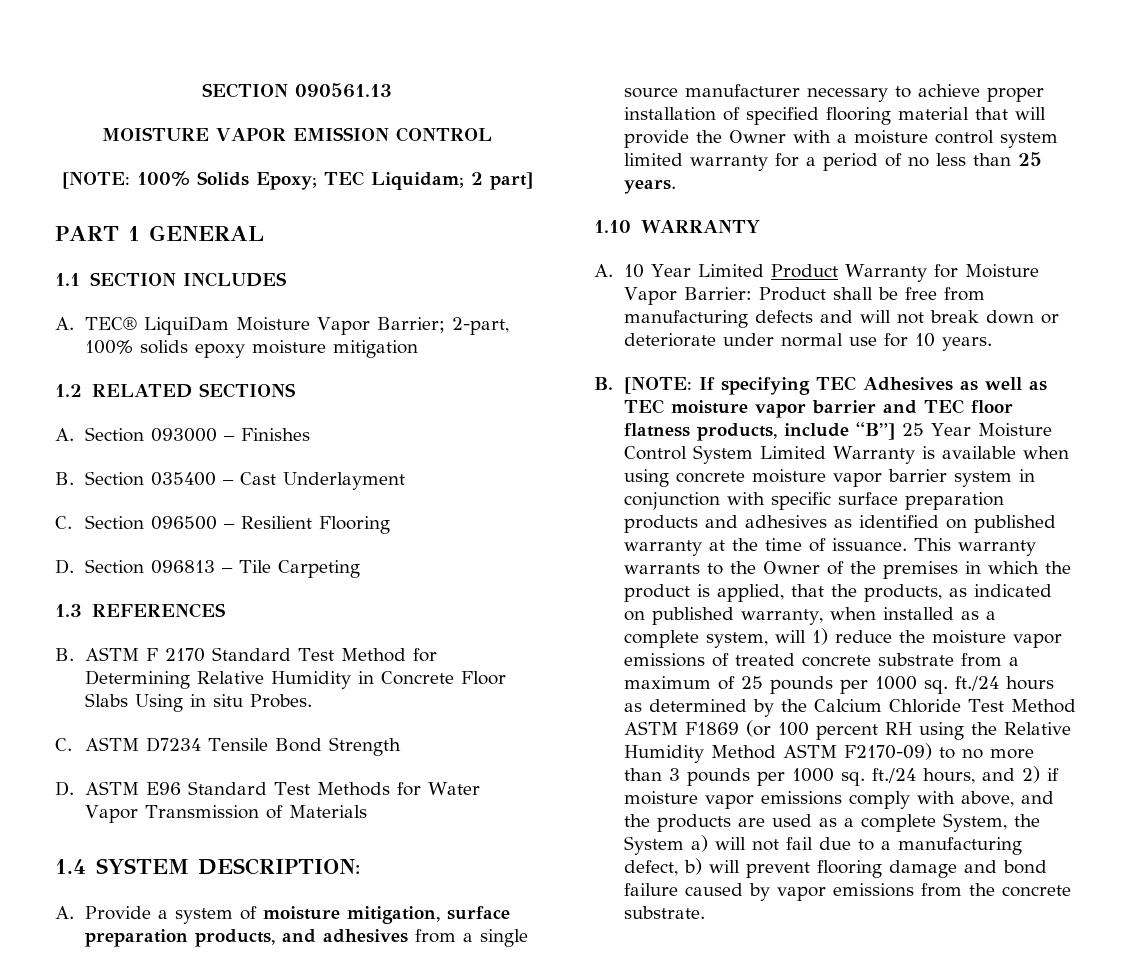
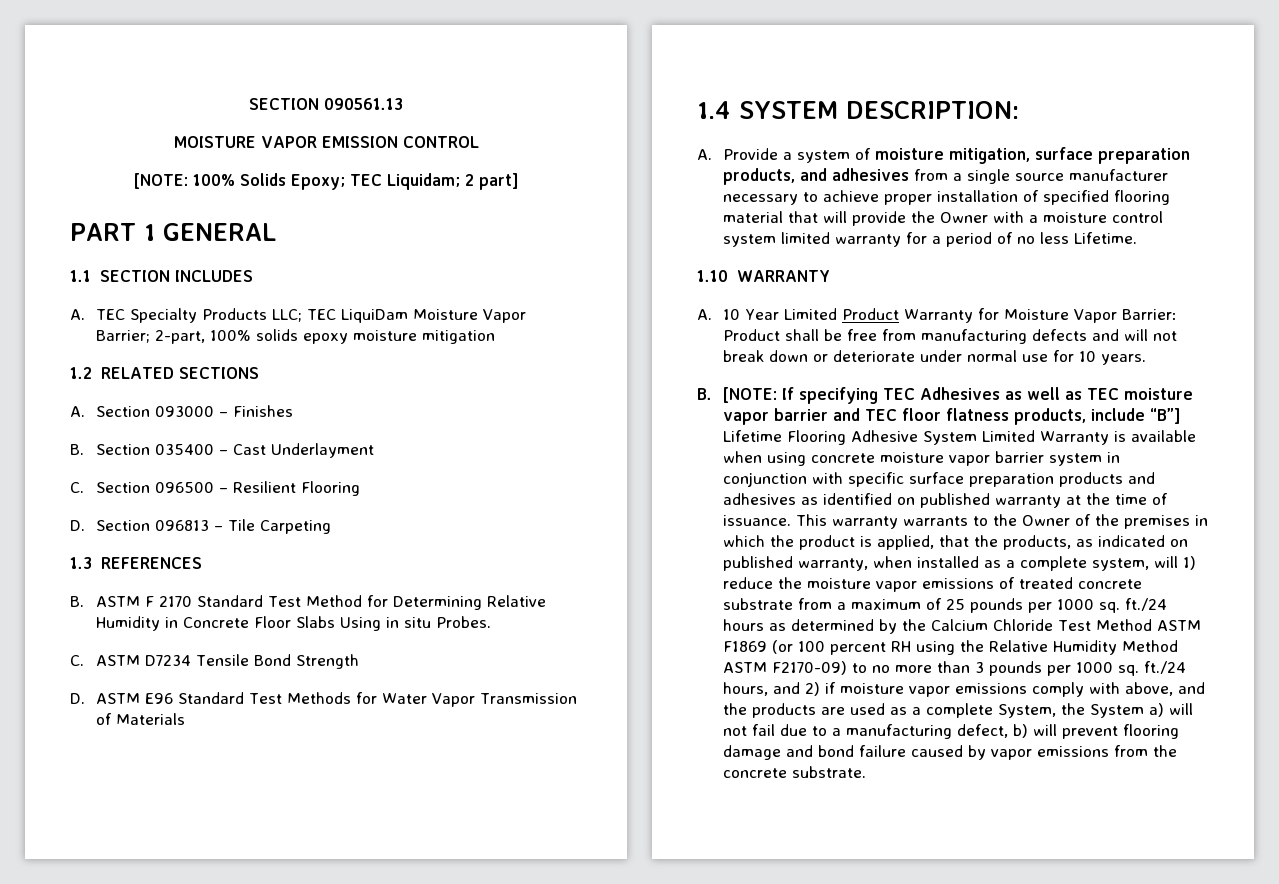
- A. TEC® LiquiDam Moisture Vapor Barrier; 2-part, 100% solids epoxy moisture mitigation
+ A. TEC Specialty Products LLC; TEC LiquiDam Moisture Vapor Barrier; 2-part, 100% solids epoxy moisture mitigation
- A. Provide a system of moisture mitigation, surface preparation products, and adhesives from a single source manufacturer necessary to achieve proper installation of specified flooring material that will provide the Owner with a moisture control system limited warranty for a period of no less than 25 years.
+ A. Provide a system of moisture mitigation, surface preparation products, and adhesives from a single source manufacturer necessary to achieve proper installation of specified flooring material that will provide the Owner with a moisture control system limited warranty for a period of no less Lifetime.
- B. [NOTE: If specifying TEC Adhesives as well as TEC moisture vapor barrier and TEC floor flatness products, include “B”] 25 Year Moisture Control System Limited Warranty is available when using concrete moisture vapor barrier system in conjunction with specific surface preparation products and adhesives as identified on published warranty at the time of issuance.
+ B. [NOTE: If specifying TEC Adhesives as well as TEC moisture vapor barrier and TEC floor flatness products, include “B”] Lifetime Flooring Adhesive System Limited Warranty is available when using concrete moisture vapor barrier system in conjunction with specific surface preparation products and adhesives as identified on published warranty at the time of issuance.

